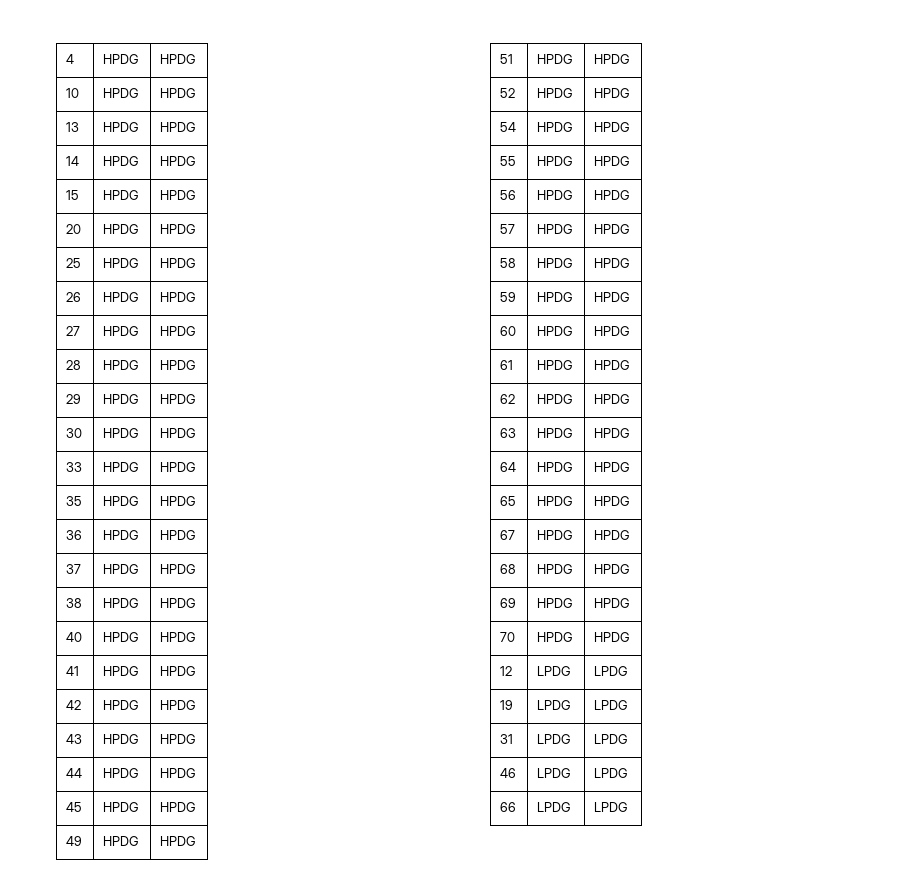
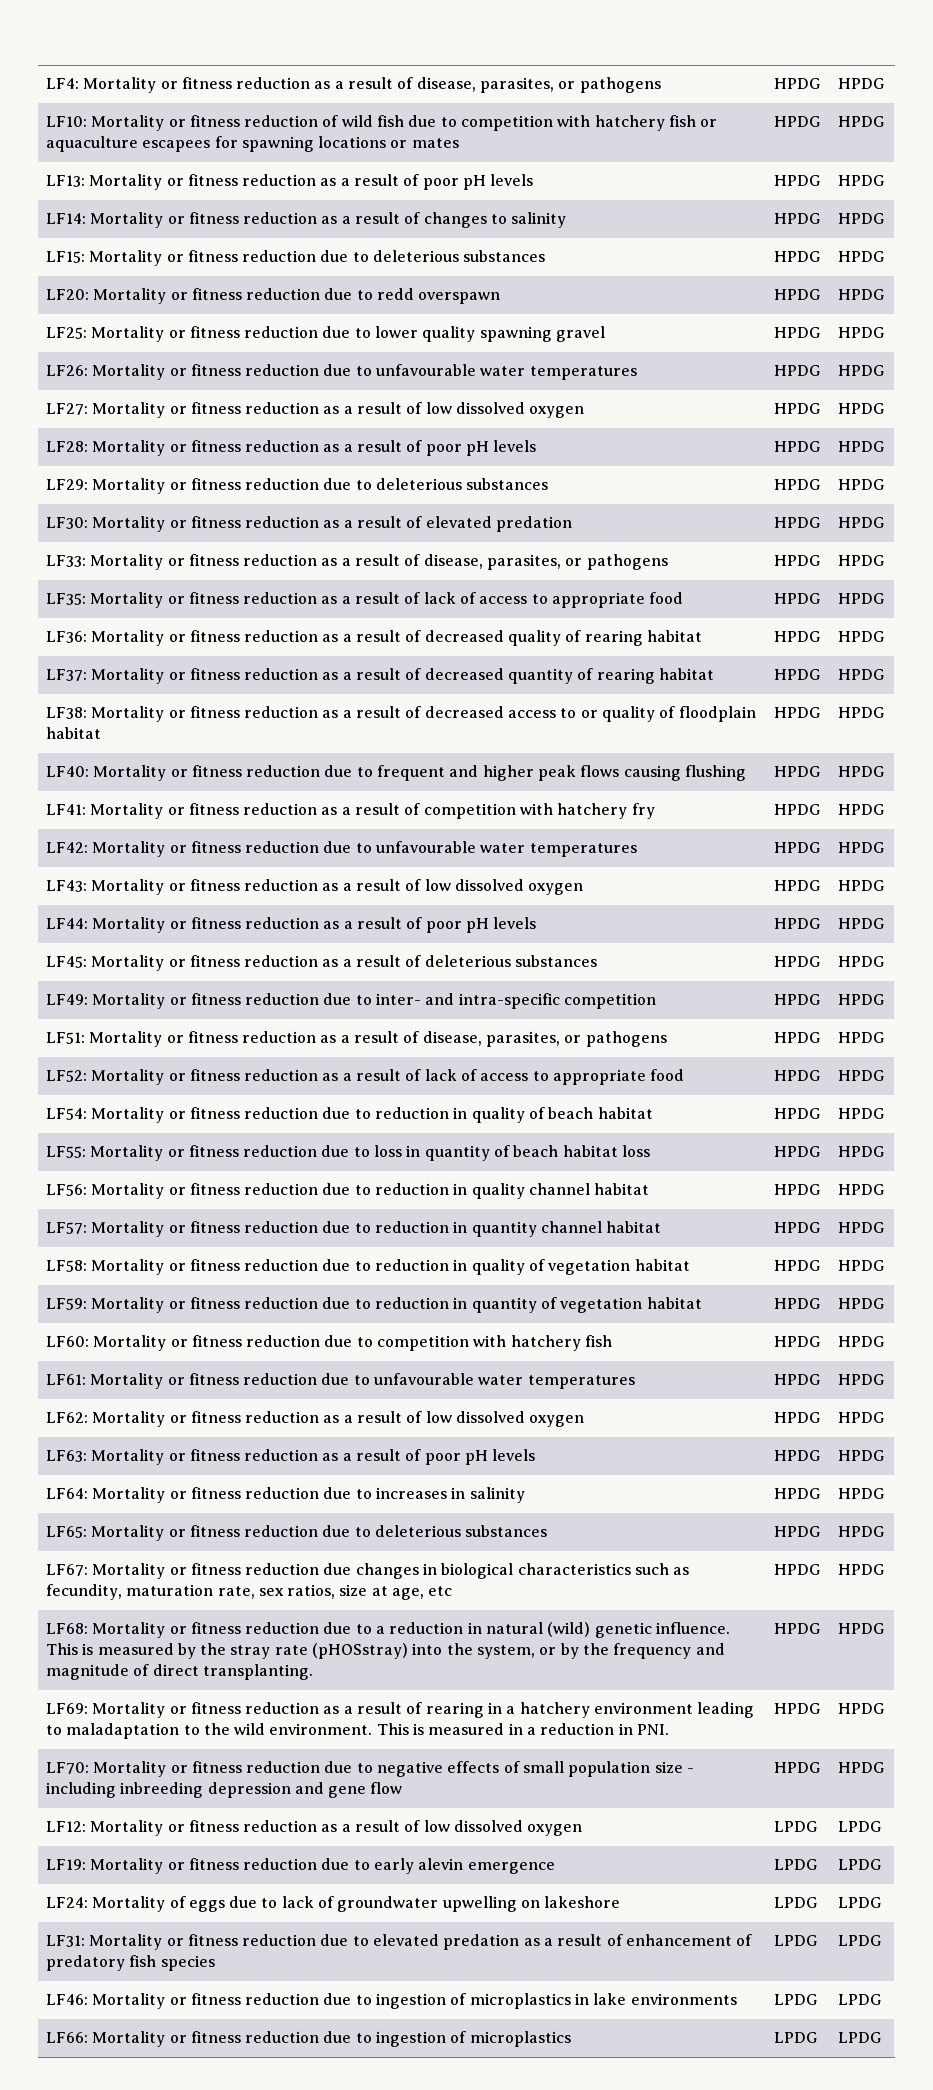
- 4 | HPDG | HPDG
- 10 | HPDG | HPDG
- 13 | HPDG | HPDG
- 14 | HPDG | HPDG
- 15 | HPDG | HPDG
- 20 | HPDG | HPDG
- 25 | HPDG | HPDG
- 26 | HPDG | HPDG
- 27 | HPDG | HPDG
- 28 | HPDG | HPDG
- 29 | HPDG | HPDG
- 30 | HPDG | HPDG
- 33 | HPDG | HPDG
- 35 | HPDG | HPDG
- 36 | HPDG | HPDG
- 37 | HPDG | HPDG
- 38 | HPDG | HPDG
- 40 | HPDG | HPDG
- 41 | HPDG | HPDG
- 42 | HPDG | HPDG
- 43 | HPDG | HPDG
- 44 | HPDG | HPDG
- 45 | HPDG | HPDG
- 49 | HPDG | HPDG
- 51 | HPDG | HPDG
- 52 | HPDG | HPDG
- 54 | HPDG | HPDG
- 55 | HPDG | HPDG
- 56 | HPDG | HPDG
- 57 | HPDG | HPDG
- 58 | HPDG | HPDG
- 59 | HPDG | HPDG
- 60 | HPDG | HPDG
- 61 | HPDG | HPDG
- 62 | HPDG | HPDG
- 63 | HPDG | HPDG
- 64 | HPDG | HPDG
- 65 | HPDG | HPDG
- 67 | HPDG | HPDG
- 68 | HPDG | HPDG
- 69 | HPDG | HPDG
- 70 | HPDG | HPDG
- 12 | LPDG | LPDG
- 19 | LPDG | LPDG
- 31 | LPDG | LPDG
- 46 | LPDG | LPDG
- 66 | LPDG | LPDG
+ LF4: Mortality or fitness reduction as a result of disease, parasites, or pathogens | HPDG | HPDG
+ LF10: Mortality or fitness reduction of wild fish due to competition with hatchery fish or aquaculture escapees for spawning locations or mates | HPDG | HPDG
+ LF13: Mortality or fitness reduction as a result of poor pH levels | HPDG | HPDG
+ LF14: Mortality or fitness reduction as a result of changes to salinity | HPDG | HPDG
+ LF15: Mortality or fitness reduction due to deleterious substances | HPDG | HPDG
+ LF20: Mortality or fitness reduction due to redd overspawn | HPDG | HPDG
+ LF25: Mortality or fitness reduction due to lower quality spawning gravel | HPDG | HPDG
+ LF26: Mortality or fitness reduction due to unfavourable water temperatures | HPDG | HPDG
+ LF27: Mortality or fitness reduction as a result of low dissolved oxygen | HPDG | HPDG
+ LF28: Mortality or fitness reduction as a result of poor pH levels | HPDG | HPDG
+ LF29: Mortality or fitness reduction due to deleterious substances | HPDG | HPDG
+ LF30: Mortality or fitness reduction as a result of elevated predation | HPDG | HPDG
+ LF33: Mortality or fitness reduction as a result of disease, parasites, or pathogens | HPDG | HPDG
+ LF35: Mortality or fitness reduction as a result of lack of access to appropriate food | HPDG | HPDG
+ LF36: Mortality or fitness reduction as a result of decreased quality of rearing habitat | HPDG | HPDG
+ LF37: Mortality or fitness reduction as a result of decreased quantity of rearing habitat | HPDG | HPDG
+ LF38: Mortality or fitness reduction as a result of decreased access to or quality of floodplain habitat | HPDG | HPDG
+ LF40: Mortality or fitness reduction due to frequent and higher peak flows causing flushing | HPDG | HPDG
+ LF41: Mortality or fitness reduction as a result of competition with hatchery fry | HPDG | HPDG
+ LF42: Mortality or fitness reduction due to unfavourable water temperatures | HPDG | HPDG
+ LF43: Mortality or fitness reduction as a result of low dissolved oxygen | HPDG | HPDG
+ LF44: Mortality or fitness reduction as a result of poor pH levels | HPDG | HPDG
+ LF45: Mortality or fitness reduction as a result of deleterious substances | HPDG | HPDG
+ LF49: Mortality or fitness reduction due to inter- and intra-specific competition | HPDG | HPDG
+ LF51: Mortality or fitness reduction as a result of disease, parasites, or pathogens | HPDG | HPDG
+ LF52: Mortality or fitness reduction as a result of lack of access to appropriate food | HPDG | HPDG
+ LF54: Mortality or fitness reduction due to reduction in quality of beach habitat | HPDG | HPDG
+ LF55: Mortality or fitness reduction due to loss in quantity of beach habitat loss | HPDG | HPDG
+ LF56: Mortality or fitness reduction due to reduction in quality channel habitat | HPDG | HPDG
+ LF57: Mortality or fitness reduction due to reduction in quantity channel habitat | HPDG | HPDG
+ LF58: Mortality or fitness reduction due to reduction in quality of vegetation habitat | HPDG | HPDG
+ LF59: Mortality or fitness reduction due to reduction in quantity of vegetation habitat | HPDG | HPDG
+ LF60: Mortality or fitness reduction due to competition with hatchery fish | HPDG | HPDG
+ LF61: Mortality or fitness reduction due to unfavourable water temperatures | HPDG | HPDG
+ LF62: Mortality or fitness reduction as a result of low dissolved oxygen | HPDG | HPDG
+ LF63: Mortality or fitness reduction as a result of poor pH levels | HPDG | HPDG
+ LF64: Mortality or fitness reduction due to increases in salinity | HPDG | HPDG
+ LF65: Mortality or fitness reduction due to deleterious substances | HPDG | HPDG
+ LF67: Mortality or fitness reduction due changes in biological characteristics such as fecundity, maturation rate, sex ratios, size at age, etc | HPDG | HPDG
+ LF68: Mortality or fitness reduction due to a reduction in natural (wild) genetic influence. This is measured by the stray rate (pHOSstray) into the system, or by the frequency and magnitude of direct transplanting. | HPDG | HPDG
+ LF69: Mortality or fitness reduction as a result of rearing in a hatchery environment leading to maladaptation to the wild environment. This is measured in a reduction in PNI. | HPDG | HPDG
+ LF70: Mortality or fitness reduction due to negative effects of small population size - including inbreeding depression and gene flow | HPDG | HPDG
+ LF12: Mortality or fitness reduction as a result of low dissolved oxygen | LPDG | LPDG
+ LF19: Mortality or fitness reduction due to early alevin emergence | LPDG | LPDG
+ LF24: Mortality of eggs due to lack of groundwater upwelling on lakeshore | LPDG | LPDG
+ LF31: Mortality or fitness reduction due to elevated predation as a result of enhancement of predatory fish species | LPDG | LPDG
+ LF46: Mortality or fitness reduction due to ingestion of microplastics in lake environments | LPDG | LPDG
+ LF66: Mortality or fitness reduction due to ingestion of microplastics | LPDG | LPDG

